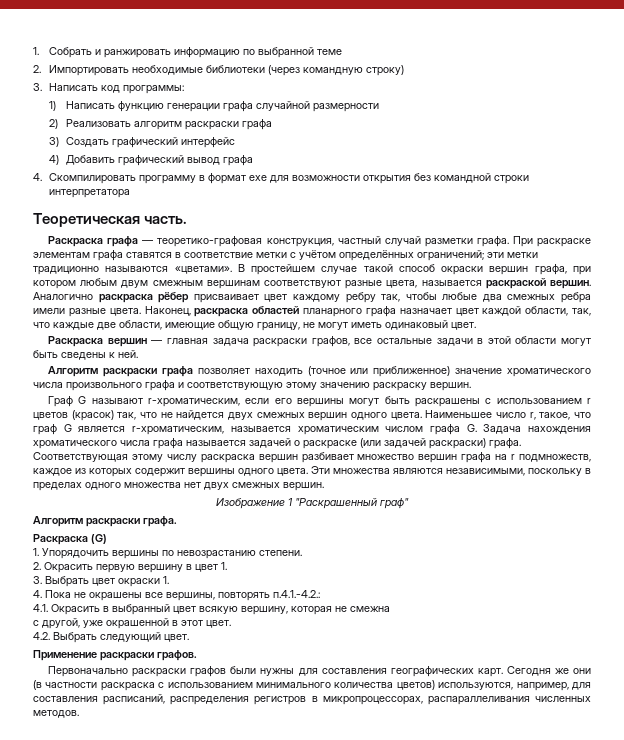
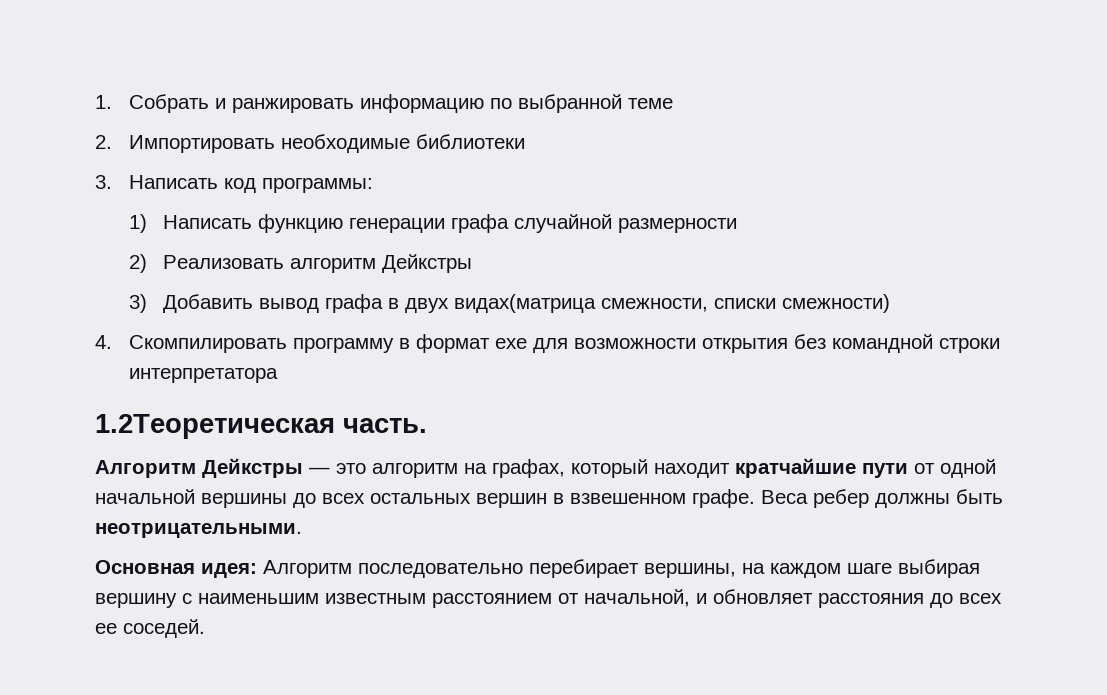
- 2. Импортировать необходимые библиотеки (через командную строку)
+ 2. Импортировать необходимые библиотеки
- 2) Реализовать алгоритм раскраски графа
- 3) Создать графический интерфейс
- 4) Добавить графический вывод графа
+ 2) Реализовать алгоритм Дейкстры
+ 3) Добавить вывод графа в двух видах(матрица смежности, списки смежности)
- Теоретическая часть.
+ 1.2Теоретическая часть.
- Раскраска графа — теоретико-графовая конструкция, частный случай разметки графа. При раскраске элементам графа ставятся в соответствие метки с учётом определённых ограничений; эти метки традиционно называются «цветами». В простейшем случае такой способ окраски вершин графа, при котором любым двум смежным вершинам соответствуют разные цвета, называется раскраской вершин. Аналогично раскраска рёбер присваивает цвет каждому ребру так, чтобы любые два смежных ребра имели разные цвета. Наконец, раскраска областей планарного графа назначает цвет каждой области, так, что каждые две области, имеющие общую границу, не могут иметь одинаковый цвет.
- Раскраска вершин — главная задача раскраски графов, все остальные задачи в этой области могут быть сведены к ней.
- Алгоритм раскраски графа позволяет находить (точное или приближенное) значение хроматического числа произвольного графа и соответствующую этому значению раскраску вершин.
- Граф G называют r-хроматическим, если его вершины могут быть раскрашены с использованием r цветов (красок) так, что не найдется двух смежных вершин одного цвета. Наименьшее число r, такое, что граф G является r-хроматическим, называется хроматическим числом графа G. Задача нахождения хроматического числа графа называется задачей о раскраске (или задачей раскраски) графа. Соответствующая этому числу раскраска вершин разбивает множество вершин графа на r подмножеств, каждое из которых содержит вершины одного цвета. Эти множества являются независимыми, поскольку в пределах одного множества нет двух смежных вершин.
- Изображение 1 "Раскрашенный граф"
- Алгоритм раскраски графа.
- Раскраска (G)
- 1. Упорядочить вершины по невозрастанию степени.
- 2. Окрасить первую вершину в цвет 1.
- 3. Выбрать цвет окраски 1.
- 4. Пока не окрашены все вершины, повторять п.4.1.-4.2.:
- 4.1. Окрасить в выбранный цвет всякую вершину, которая не смежна
- с другой, уже окрашенной в этот цвет.
- 4.2. Выбрать следующий цвет.
- Применение раскраски графов.
- Первоначально раскраски графов были нужны для составления географических карт. Сегодня же они (в частности раскраска с использованием минимального количества цветов) используются, например, для составления расписаний, распределения регистров в микропроцессорах, распараллеливания численных методов.
+ Алгоритм Дейкстры — это алгоритм на графах, который находит кратчайшие пути от одной начальной вершины до всех остальных вершин в взвешенном графе. Веса ребер должны быть неотрицательными.
+ Основная идея: Алгоритм последовательно перебирает вершины, на каждом шаге выбирая вершину с наименьшим известным расстоянием от начальной, и обновляет расстояния до всех ее соседей.

